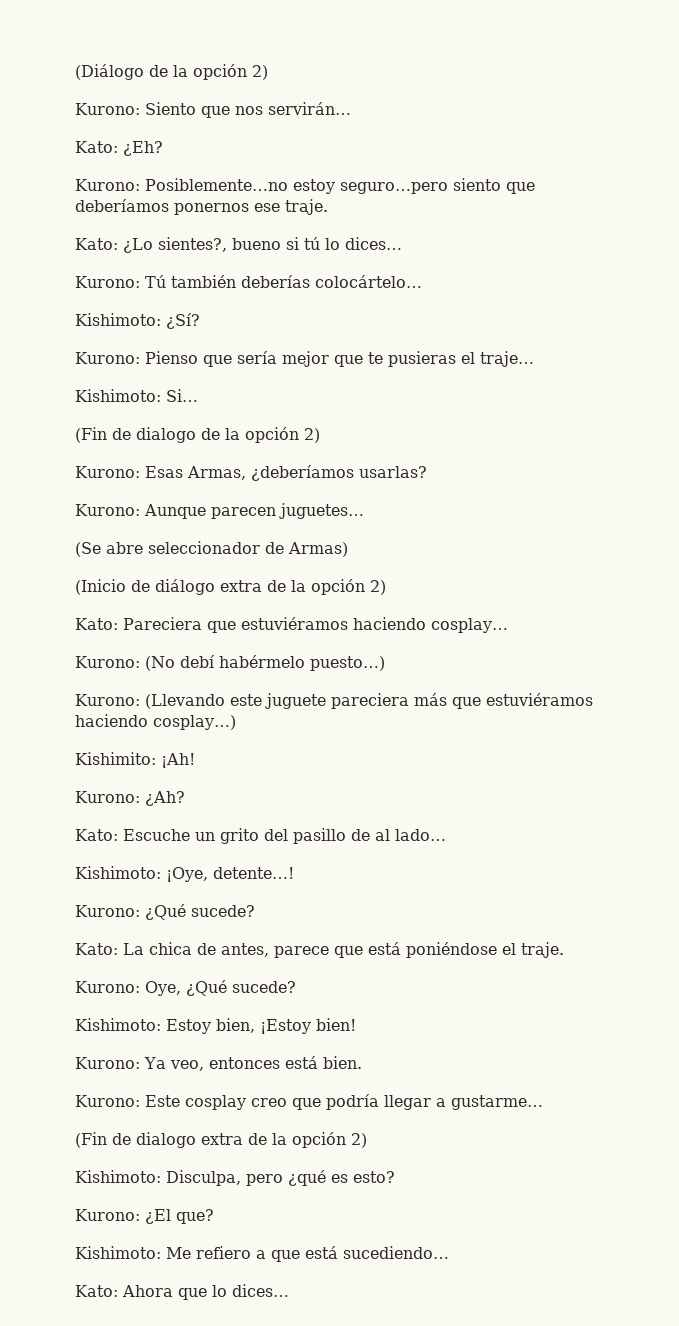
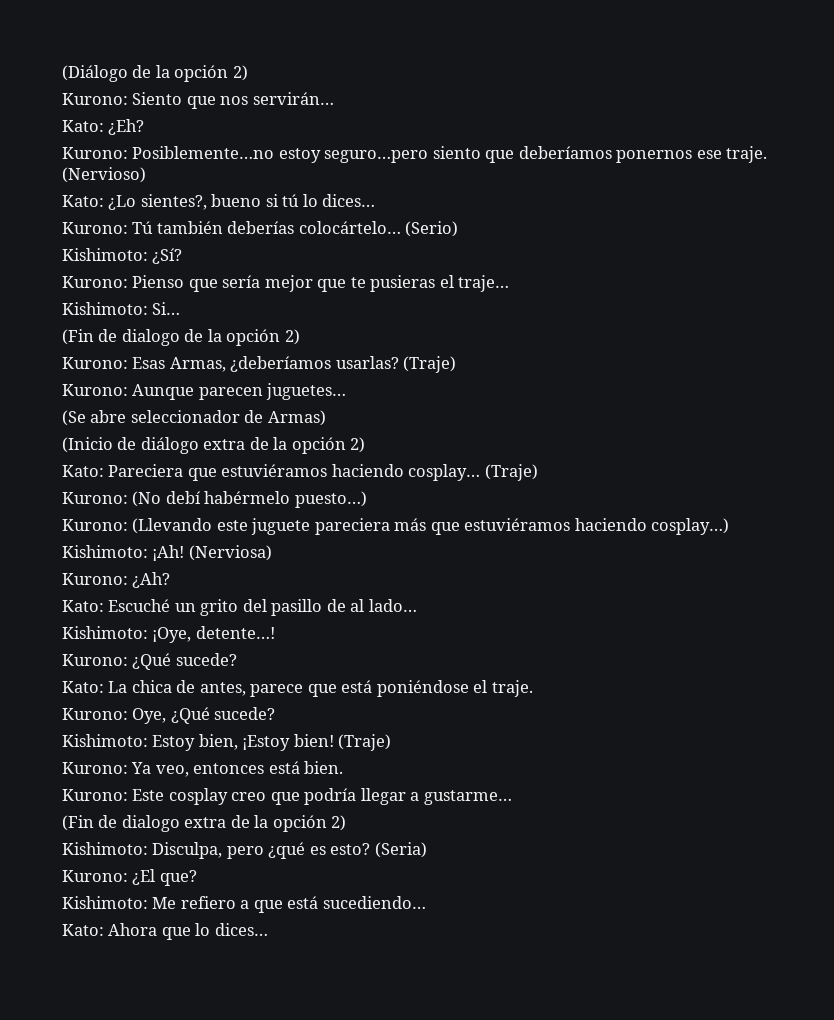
+ (Nervioso)
+ (Serio)
- Kurono: Esas Armas, ¿deberíamos usarlas?
+ Kurono: Esas Armas, ¿deberíamos usarlas? (Traje)
- Kato: Pareciera que estuviéramos haciendo cosplay…
+ Kato: Pareciera que estuviéramos haciendo cosplay… (Traje)
- Kishimito: ¡Ah!
+ Kishimoto: ¡Ah! (Nerviosa)
- Kato: Escuche un grito del pasillo de al lado…
+ Kato: Escuché un grito del pasillo de al lado…
- Kishimoto: Estoy bien, ¡Estoy bien!
+ Kishimoto: Estoy bien, ¡Estoy bien! (Traje)
+ (Seria)

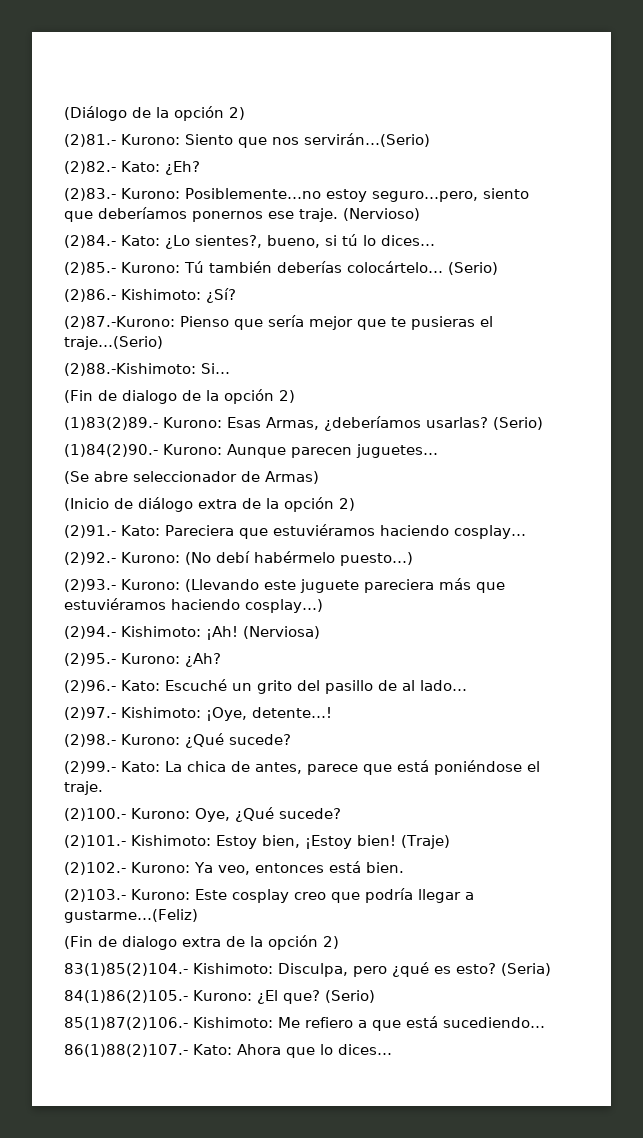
- Kurono: Siento que nos servirán…
- Kato: ¿Eh?
+ (2)81.- Kurono: Siento que nos servirán…(Serio)
+ (2)82.- Kato: ¿Eh?
- Kurono: Posiblemente…no estoy seguro…pero siento que deberíamos ponernos ese traje.
+ (2)83.- Kurono: Posiblemente…no estoy seguro…pero, siento que deberíamos ponernos ese traje.
- Kato: ¿Lo sientes?, bueno si tú lo dices…
+ (2)84.- Kato: ¿Lo sientes?, bueno, si tú lo dices…
- Kurono: Tú también deberías colocártelo…
+ (2)85.- Kurono: Tú también deberías colocártelo…
- Kishimoto: ¿Sí?
+ (2)86.- Kishimoto: ¿Sí?
- Kurono: Pienso que sería mejor que te pusieras el traje…
- Kishimoto: Si…
+ (2)87.-Kurono: Pienso que sería mejor que te pusieras el traje…(Serio)
+ (2)88.-Kishimoto: Si…
- Kurono: Esas Armas, ¿deberíamos usarlas? (Traje)
- Kurono: Aunque parecen juguetes…
+ (1)83(2)89.- Kurono: Esas Armas, ¿deberíamos usarlas? (Serio)
+ (1)84(2)90.- Kurono: Aunque parecen juguetes…
- Kato: Pareciera que estuviéramos haciendo cosplay… (Traje)
- Kurono: (No debí habérmelo puesto…)
+ (2)91.- Kato: Pareciera que estuviéramos haciendo cosplay…
+ (2)92.- Kurono: (No debí habérmelo puesto…)
- Kurono: (Llevando este juguete pareciera más que estuviéramos haciendo cosplay…)
+ (2)93.- Kurono: (Llevando este juguete pareciera más que estuviéramos haciendo cosplay…)
- Kishimoto: ¡Ah!
+ (2)94.- Kishimoto: ¡Ah!
- Kurono: ¿Ah?
+ (2)95.- Kurono: ¿Ah?
- Kato: Escuché un grito del pasillo de al lado…
+ (2)96.- Kato: Escuché un grito del pasillo de al lado…
- Kishimoto: ¡Oye, detente…!
+ (2)97.- Kishimoto: ¡Oye, detente…!
- Kurono: ¿Qué sucede?
+ (2)98.- Kurono: ¿Qué sucede?
- Kato: La chica de antes, parece que está poniéndose el traje.
+ (2)99.- Kato: La chica de antes, parece que está poniéndose el traje.
- Kurono: Oye, ¿Qué sucede?
+ (2)100.- Kurono: Oye, ¿Qué sucede?
- Kishimoto: Estoy bien, ¡Estoy bien!
+ (2)101.- Kishimoto: Estoy bien, ¡Estoy bien!
- Kurono: Ya veo, entonces está bien.
+ (2)102.- Kurono: Ya veo, entonces está bien.
- Kurono: Este cosplay creo que podría llegar a gustarme…
+ (2)103.- Kurono: Este cosplay creo que podría llegar a gustarme…(Feliz)
- Kishimoto: Disculpa, pero ¿qué es esto?
+ 83(1)85(2)104.- Kishimoto: Disculpa, pero ¿qué es esto?
- Kurono: ¿El que?
- Kishimoto: Me refiero a que está sucediendo…
+ 84(1)86(2)105.- Kurono: ¿El que? (Serio)
+ 85(1)87(2)106.- Kishimoto: Me refiero a que está sucediendo…
- Kato: Ahora que lo dices…
+ 86(1)88(2)107.- Kato: Ahora que lo dices…

